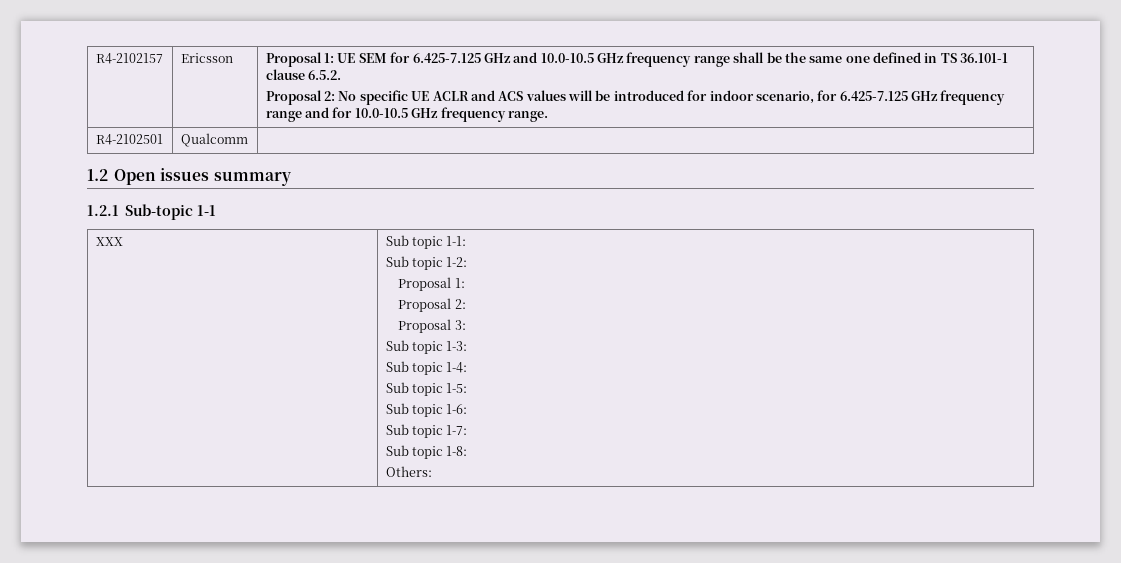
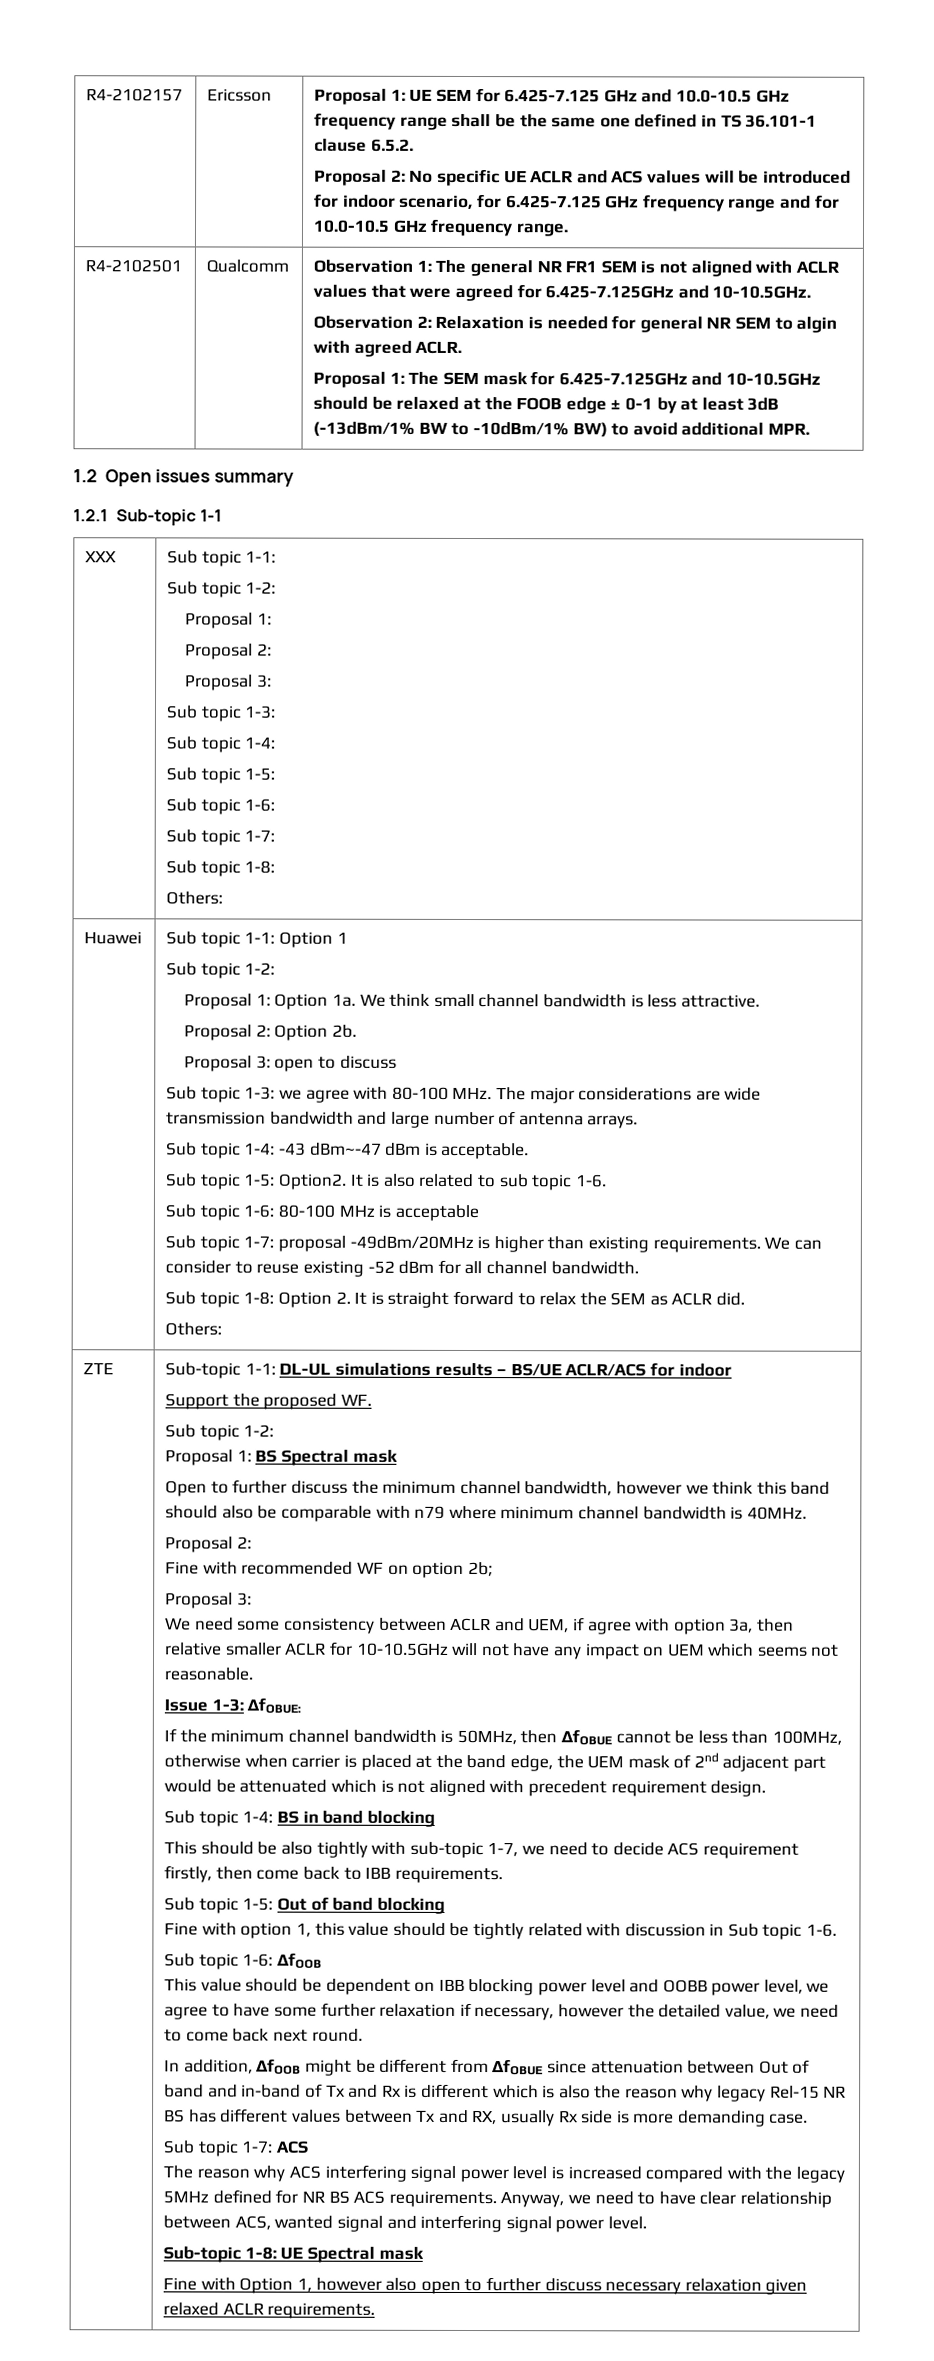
+ Observation 1: The general NR FR1 SEM is not aligned with ACLR values that were agreed for 6.425-7.125GHz and 10-10.5GHz.
+ Observation 2: Relaxation is needed for general NR SEM to algin with agreed ACLR.
+ Proposal 1: The SEM mask for 6.425-7.125GHz and 10-10.5GHz should be relaxed at the FOOB edge ± 0-1 by at least 3dB (-13dBm/1% BW to -10dBm/1% BW) to avoid additional MPR.
+ Huawei | Sub topic 1-1: Option 1
+ Sub topic 1-2:
+ Proposal 1: Option 1a. We think small channel bandwidth is less attractive.
+ Proposal 2: Option 2b.
+ Proposal 3: open to discuss
+ Sub topic 1-3: we agree with 80-100 MHz. The major considerations are wide transmission bandwidth and large number of antenna arrays.
+ Sub topic 1-4: -43 dBm~-47 dBm is acceptable.
+ Sub topic 1-5: Option2. It is also related to sub topic 1-6.
+ Sub topic 1-6: 80-100 MHz is acceptable
+ Sub topic 1-7: proposal -49dBm/20MHz is higher than existing requirements. We can consider to reuse existing -52 dBm for all channel bandwidth.
+ Sub topic 1-8: Option 2. It is straight forward to relax the SEM as ACLR did.
+ Others:
+ ZTE | Sub-topic 1-1: DL-UL simulations results – BS/UE ACLR/ACS for indoor
+ Support the proposed WF.
+ Sub topic 1-2:
+ Proposal 1: BS Spectral mask
+ Open to further discuss the minimum channel bandwidth, however we think this band should also be comparable with n79 where minimum channel bandwidth is 40MHz.
+ Proposal 2:
+ Fine with recommended WF on option 2b;
+ Proposal 3:
+ We need some consistency between ACLR and UEM, if agree with option 3a, then relative smaller ACLR for 10-10.5GHz will not have any impact on UEM which seems not reasonable.
+ Issue 1-3: ΔfOBUE:
+ If the minimum channel bandwidth is 50MHz, then ΔfOBUE cannot be less than 100MHz, otherwise when carrier is placed at the band edge, the UEM mask of 2nd adjacent part would be attenuated which is not aligned with precedent requirement design.
+ Sub topic 1-4: BS in band blocking
+ This should be also tightly with sub-topic 1-7, we need to decide ACS requirement firstly, then come back to IBB requirements.
+ Sub topic 1-5: Out of band blocking
+ Fine with option 1, this value should be tightly related with discussion in Sub topic 1-6.
+ Sub topic 1-6: ΔfOOB
+ This value should be dependent on IBB blocking power level and OOBB power level, we agree to have some further relaxation if necessary, however the detailed value, we need to come back next round.
+ In addition, ΔfOOB might be different from ΔfOBUE since attenuation between Out of band and in-band of Tx and Rx is different which is also the reason why legacy Rel-15 NR BS has different values between Tx and RX, usually Rx side is more demanding case.
+ Sub topic 1-7: ACS
+ The reason why ACS interfering signal power level is increased compared with the legacy 5MHz defined for NR BS ACS requirements. Anyway, we need to have clear relationship between ACS, wanted signal and interfering signal power level.
+ Sub-topic 1-8: UE Spectral mask
+ Fine with Option 1, however also open to further discuss necessary relaxation given relaxed ACLR requirements.

